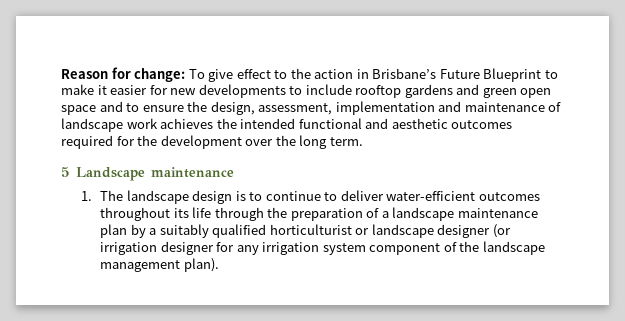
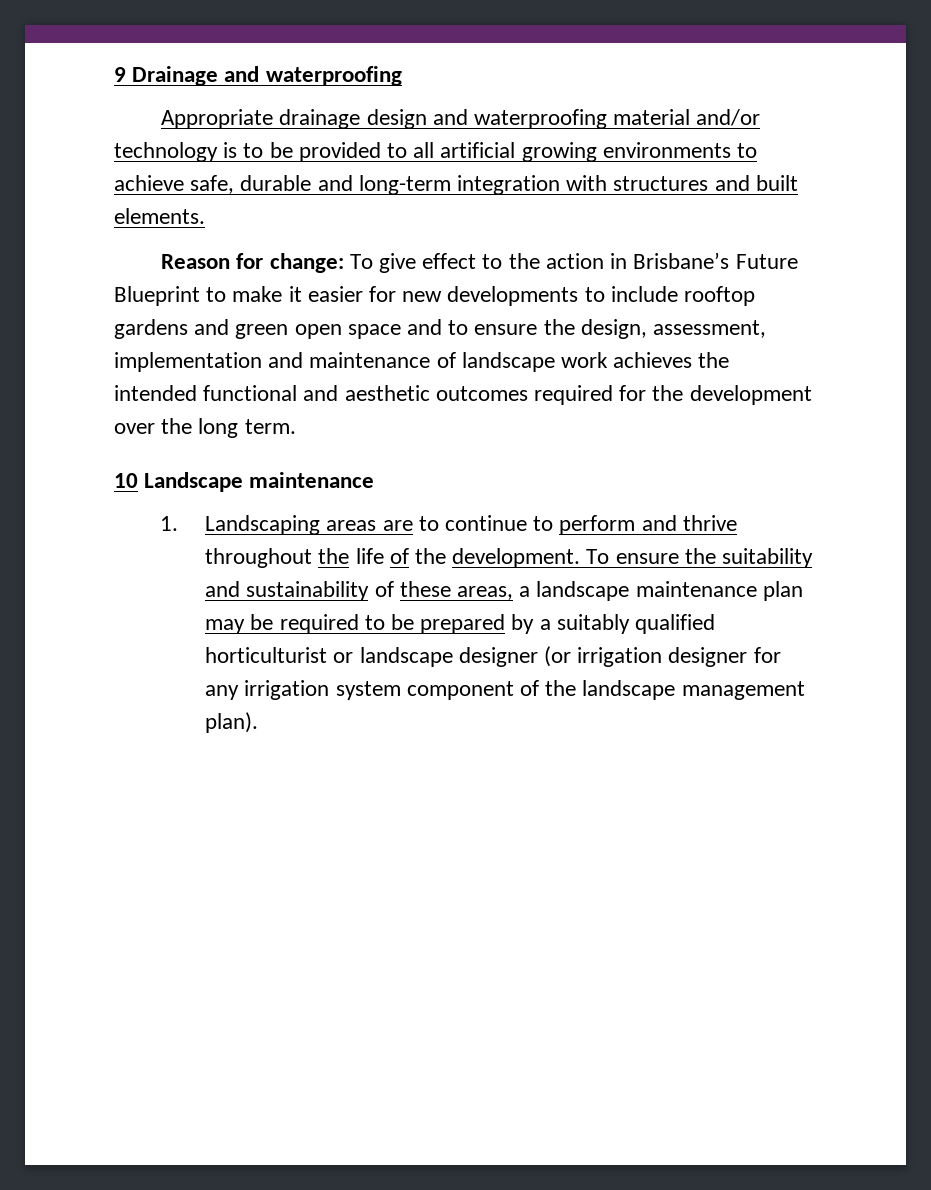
+ 9 Drainage and waterproofing
+ Appropriate drainage design and waterproofing material and/or technology is to be provided to all artificial growing environments to achieve safe, durable and long-term integration with structures and built elements.
- 5 Landscape maintenance
+ 10 Landscape maintenance
- 1. The landscape design is to continue to deliver water-efficient outcomes throughout its life through the preparation of a landscape maintenance plan by a suitably qualified horticulturist or landscape designer (or irrigation designer for any irrigation system component of the landscape management plan).
+ 1. Landscaping areas are to continue to perform and thrive throughout the life of the development. To ensure the suitability and sustainability of these areas, a landscape maintenance plan may be required to be prepared by a suitably qualified horticulturist or landscape designer (or irrigation designer for any irrigation system component of the landscape management plan).

